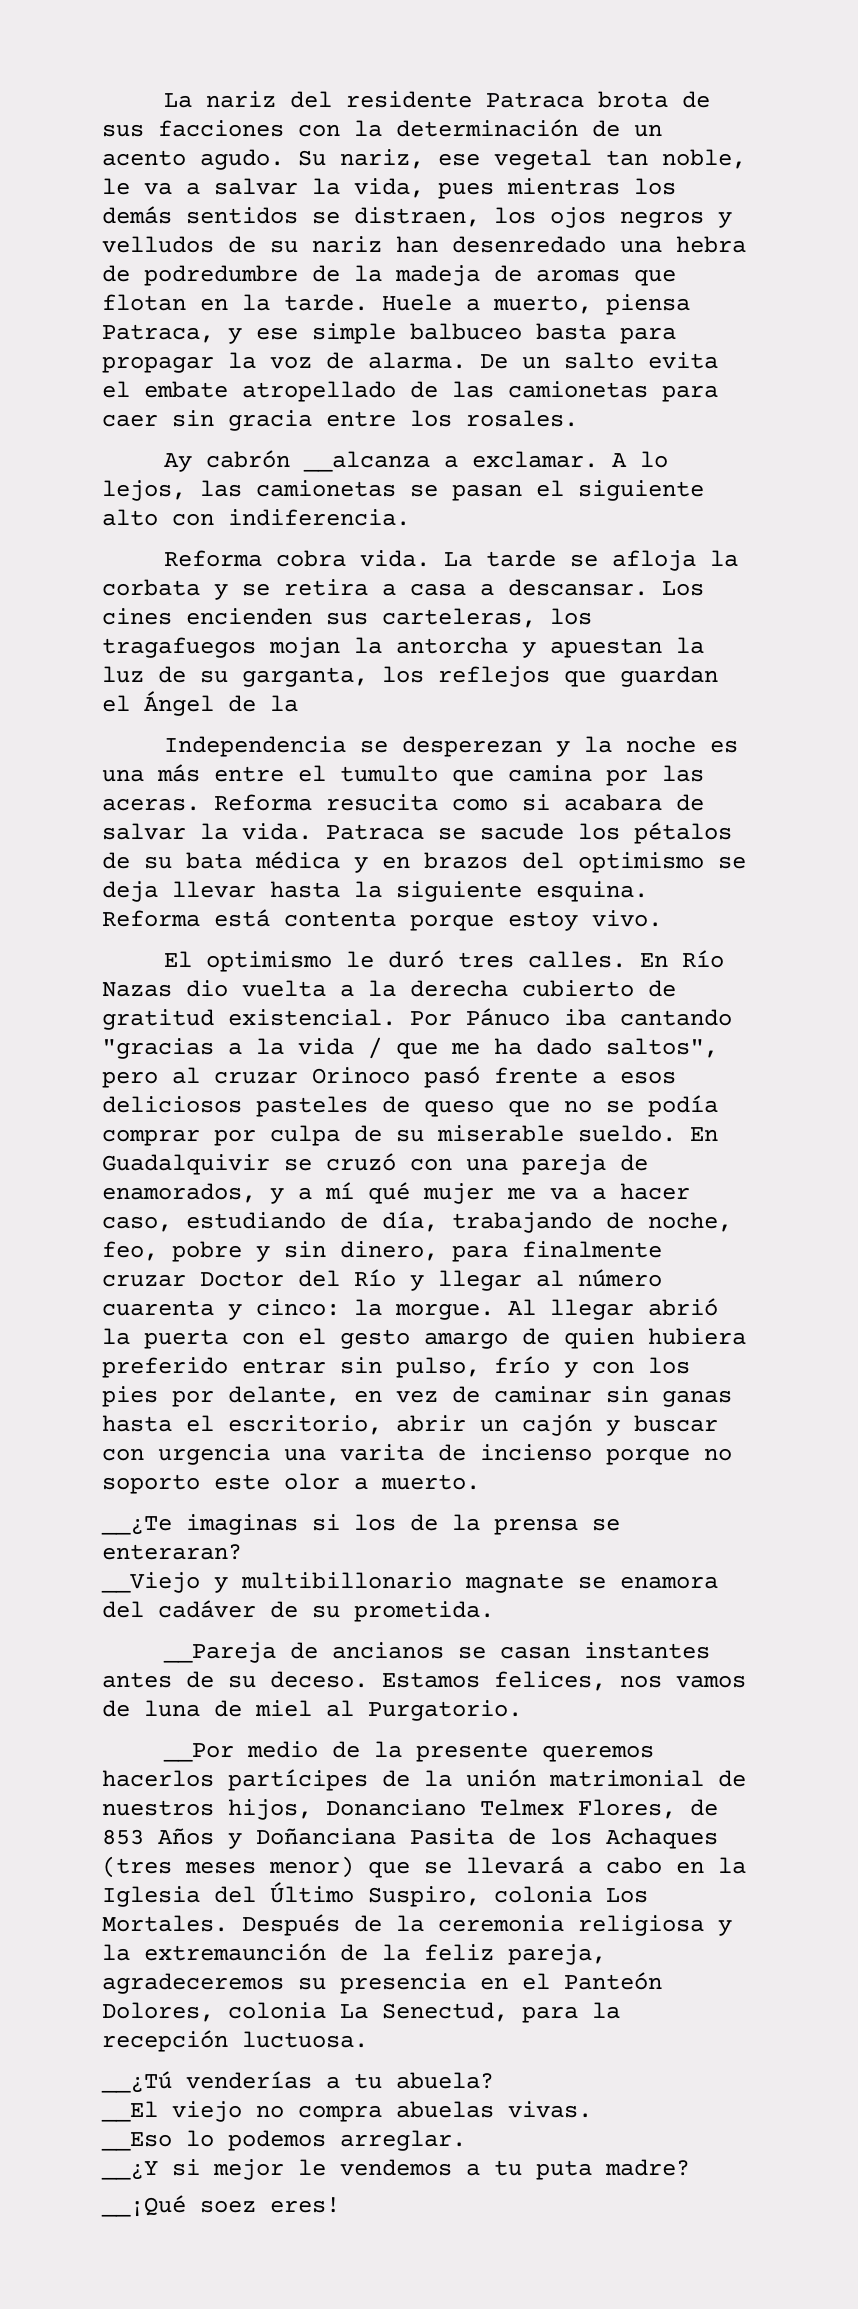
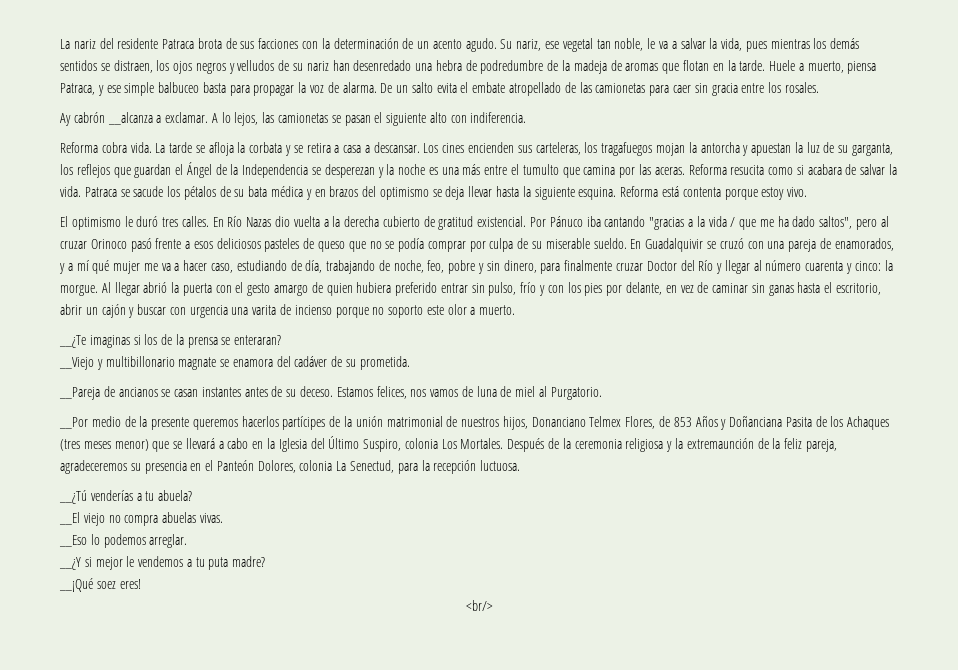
- Los cines encienden sus carteleras, los tragafuegos mojan la antorcha y apuestan la luz de su garganta, los reflejos que guardan el Ángel de la
- Independencia se desperezan y la noche es una más entre el tumulto que camina por las aceras.
+ Los cines encienden sus carteleras, los tragafuegos mojan la antorcha y apuestan la luz de su garganta, los reflejos que guardan el Ángel de la Independencia se desperezan y la noche es una más entre el tumulto que camina por las aceras.
+ <br/>

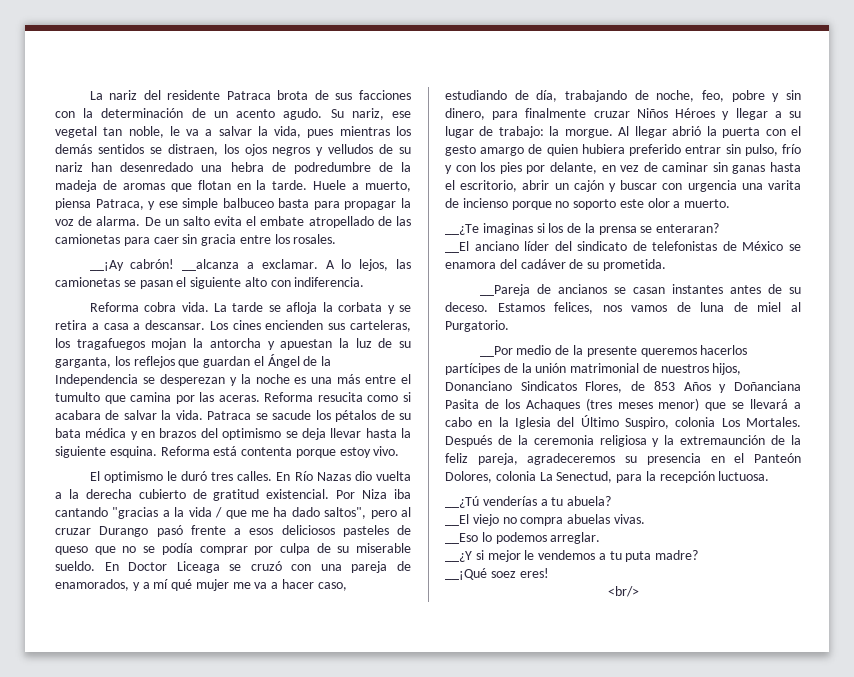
- Ay cabrón __alcanza a exclamar.
+ __¡Ay cabrón! __alcanza a exclamar.
- Por Pánuco iba cantando "gracias a la vida / que me ha dado saltos", pero al cruzar Orinoco pasó frente a esos deliciosos pasteles de queso que no se podía comprar por culpa de su miserable sueldo.
+ Por Niza iba cantando "gracias a la vida / que me ha dado saltos", pero al cruzar Durango pasó frente a esos deliciosos pasteles de queso que no se podía comprar por culpa de su miserable sueldo.
- En Guadalquivir se cruzó con una pareja de enamorados, y a mí qué mujer me va a hacer caso, estudiando de día, trabajando de noche, feo, pobre y sin dinero, para finalmente cruzar Doctor del Río y llegar al número cuarenta y cinco: la morgue.
+ En Doctor Liceaga se cruzó con una pareja de enamorados, y a mí qué mujer me va a hacer caso, estudiando de día, trabajando de noche, feo, pobre y sin dinero, para finalmente cruzar Niños Héroes y llegar a su lugar de trabajo: la morgue.
- __Viejo y multibillonario magnate se enamora del cadáver de su prometida.
+ __El anciano líder del sindicato de telefonistas de México se enamora del cadáver de su prometida.
- __Por medio de la presente queremos hacerlos partícipes de la unión matrimonial de nuestros hijos, Donanciano Telmex Flores, de 853 Años y Doñanciana Pasita de los Achaques (tres meses menor) que se llevará a cabo en la Iglesia del Último Suspiro, colonia Los Mortales.
+ __Por medio de la presente queremos hacerlos partícipes de la unión matrimonial de nuestros hijos, Donanciano Sindicatos Flores, de 853 Años y Doñanciana Pasita de los Achaques (tres meses menor) que se llevará a cabo en la Iglesia del Último Suspiro, colonia Los Mortales.

